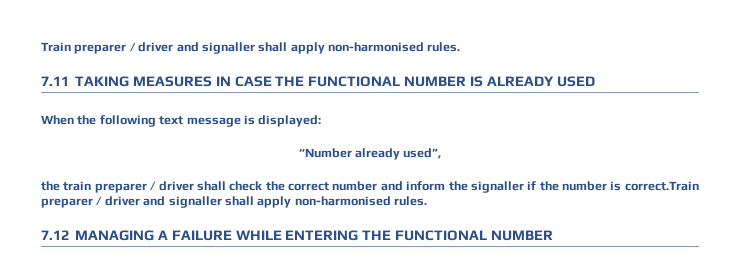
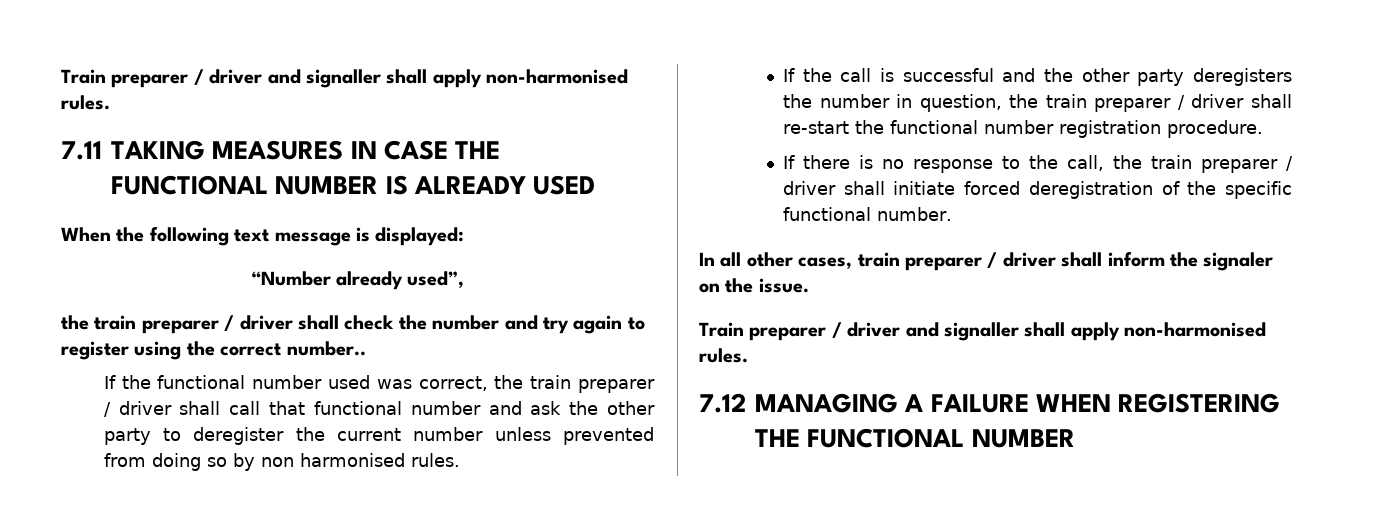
- the train preparer / driver shall check the correct number and inform the signaller if the number is correct.Train preparer / driver and signaller shall apply non-harmonised rules.
+ the train preparer / driver shall check the number and try again to register using the correct number..
+ If the functional number used was correct, the train preparer / driver shall call that functional number and ask the other party to deregister the current number unless prevented from doing so by non harmonised rules.
+ If the call is successful and the other party deregisters the number in question, the train preparer / driver shall re-start the functional number registration procedure.
+ If there is no response to the call, the train preparer / driver shall initiate forced deregistration of the specific functional number.
+ In all other cases, train preparer / driver shall inform the signaler on the issue.
+ Train preparer / driver and signaller shall apply non-harmonised rules.
- 7.12 MANAGING A FAILURE WHILE ENTERING THE FUNCTIONAL NUMBER
+ 7.12 MANAGING A FAILURE WHEN REGISTERING THE FUNCTIONAL NUMBER

